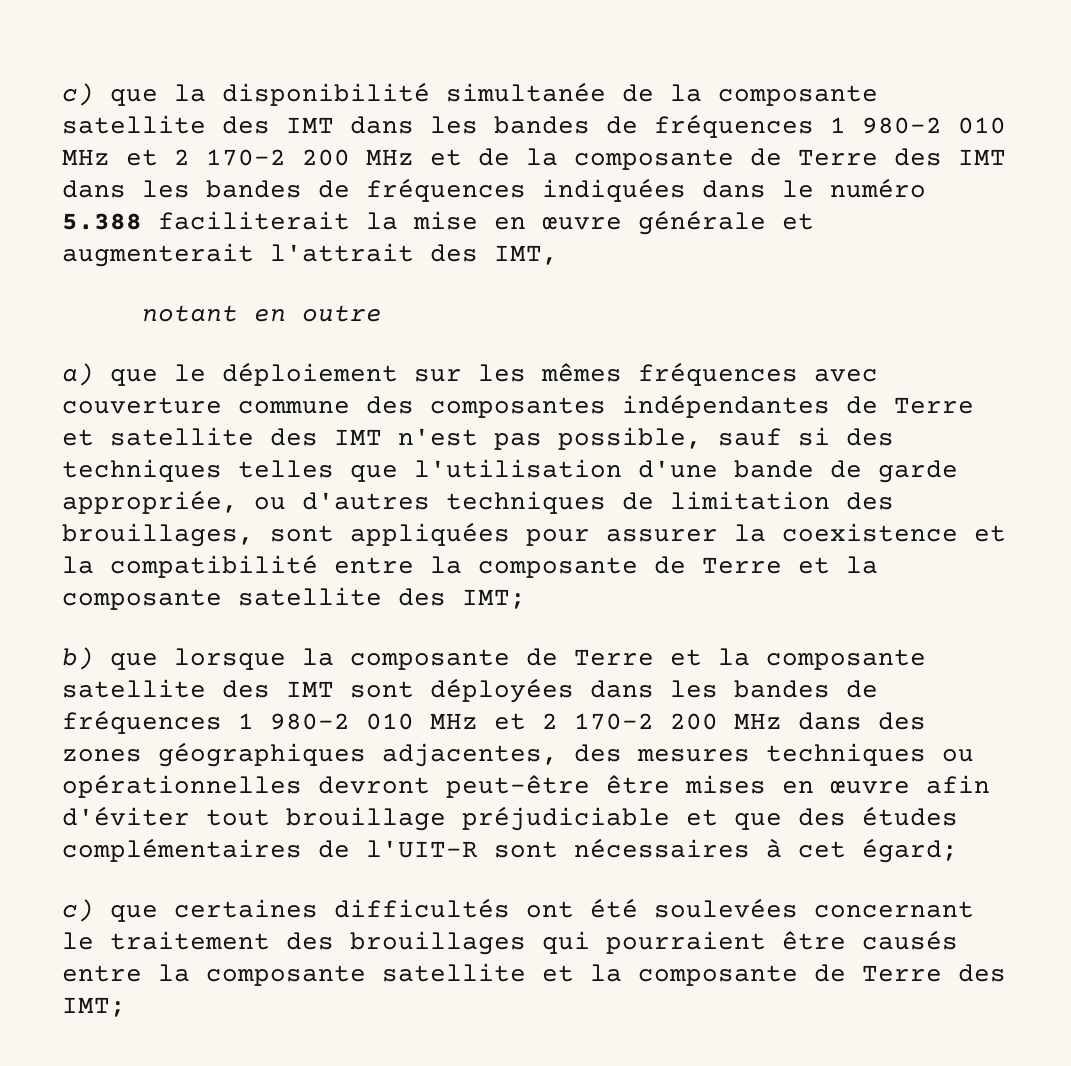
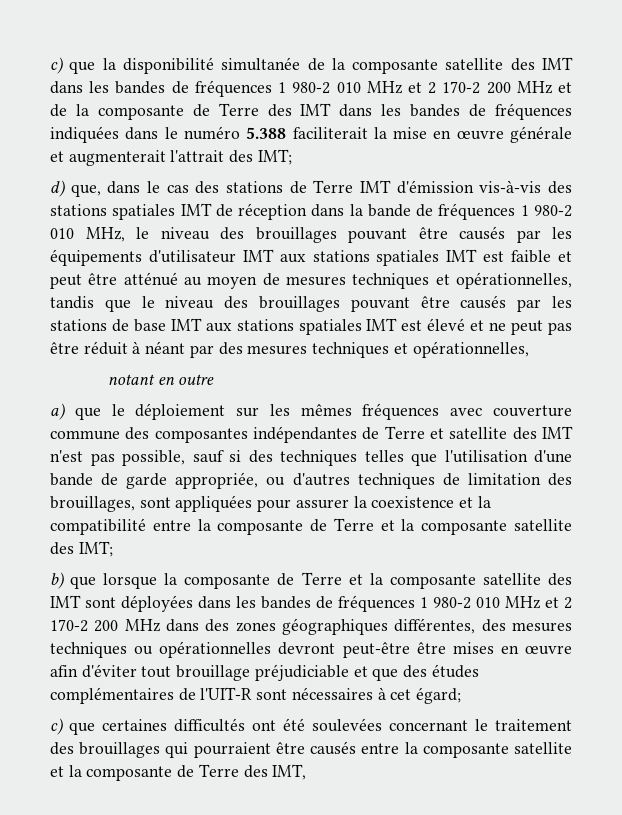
- c) que la disponibilité simultanée de la composante satellite des IMT dans les bandes de fréquences 1 980-2 010 MHz et 2 170-2 200 MHz et de la composante de Terre des IMT dans les bandes de fréquences indiquées dans le numéro 5.388 faciliterait la mise en œuvre générale et augmenterait l'attrait des IMT,
+ c) que la disponibilité simultanée de la composante satellite des IMT dans les bandes de fréquences 1 980-2 010 MHz et 2 170-2 200 MHz et de la composante de Terre des IMT dans les bandes de fréquences indiquées dans le numéro 5.388 faciliterait la mise en œuvre générale et augmenterait l'attrait des IMT;
+ d) que, dans le cas des stations de Terre IMT d'émission vis-à-vis des stations spatiales IMT de réception dans la bande de fréquences 1 980-2 010 MHz, le niveau des brouillages pouvant être causés par les équipements d'utilisateur IMT aux stations spatiales IMT est faible et peut être atténué au moyen de mesures techniques et opérationnelles, tandis que le niveau des brouillages pouvant être causés par les stations de base IMT aux stations spatiales IMT est élevé et ne peut pas être réduit à néant par des mesures techniques et opérationnelles,
- b) que lorsque la composante de Terre et la composante satellite des IMT sont déployées dans les bandes de fréquences 1 980-2 010 MHz et 2 170-2 200 MHz dans des zones géographiques adjacentes, des mesures techniques ou opérationnelles devront peut-être être mises en œuvre afin d'éviter tout brouillage préjudiciable et que des études complémentaires de l'UIT-R sont nécessaires à cet égard;
+ b) que lorsque la composante de Terre et la composante satellite des IMT sont déployées dans les bandes de fréquences 1 980-2 010 MHz et 2 170-2 200 MHz dans des zones géographiques différentes, des mesures techniques ou opérationnelles devront peut-être être mises en œuvre afin d'éviter tout brouillage préjudiciable et que des études complémentaires de l'UIT-R sont nécessaires à cet égard;
- c) que certaines difficultés ont été soulevées concernant le traitement des brouillages qui pourraient être causés entre la composante satellite et la composante de Terre des IMT;
+ c) que certaines difficultés ont été soulevées concernant le traitement des brouillages qui pourraient être causés entre la composante satellite et la composante de Terre des IMT,

